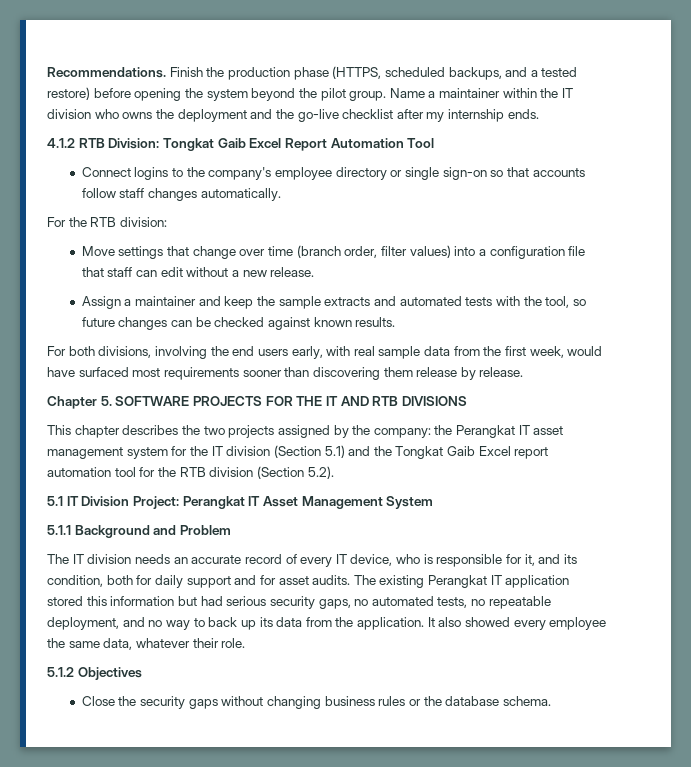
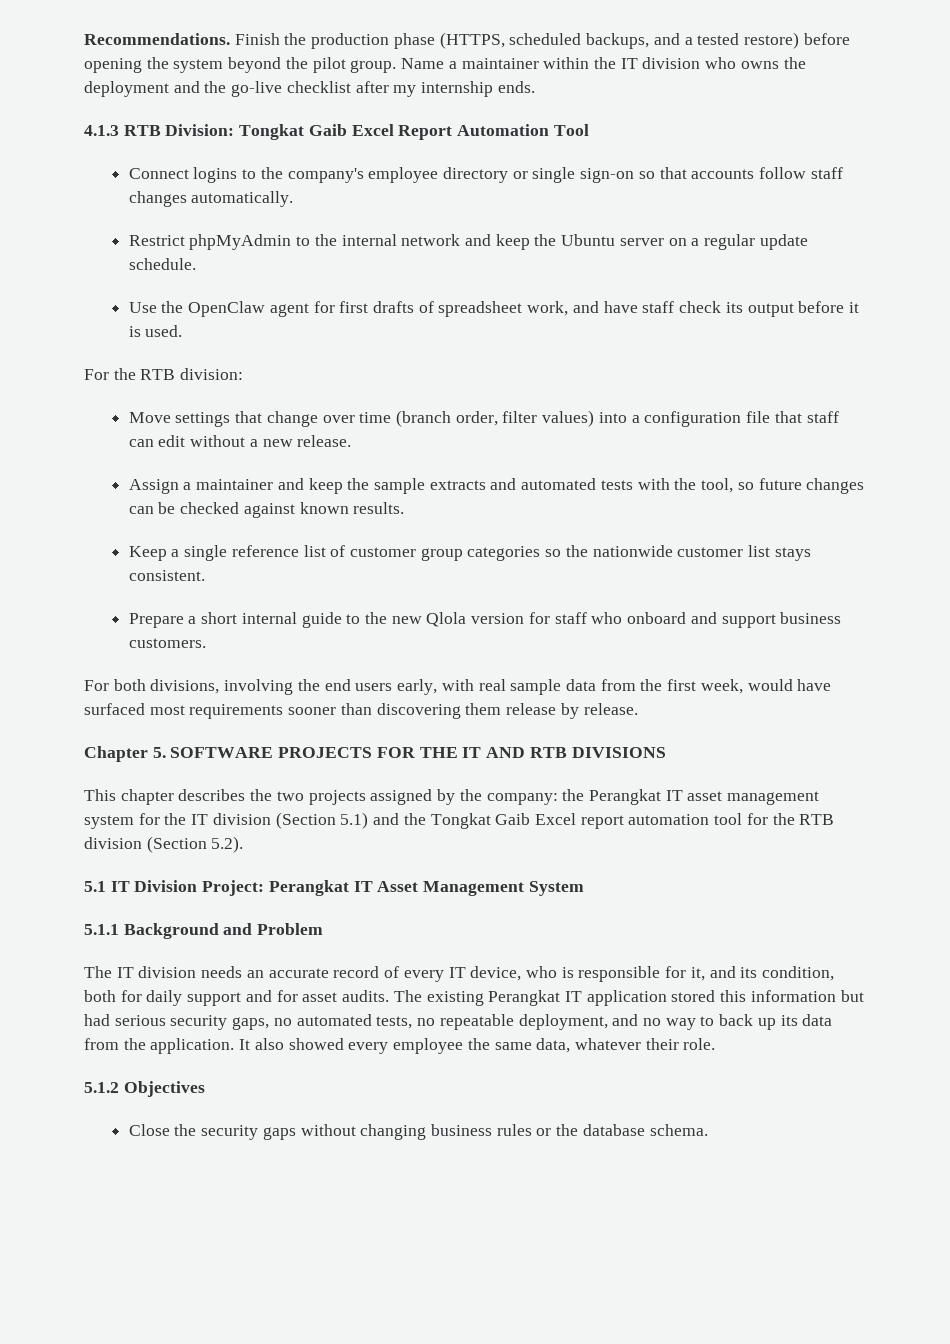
- 4.1.2 RTB Division: Tongkat Gaib Excel Report Automation Tool
+ 4.1.3 RTB Division: Tongkat Gaib Excel Report Automation Tool
+ Restrict phpMyAdmin to the internal network and keep the Ubuntu server on a regular update schedule.
+ Use the OpenClaw agent for first drafts of spreadsheet work, and have staff check its output before it is used.
+ Keep a single reference list of customer group categories so the nationwide customer list stays consistent.
+ Prepare a short internal guide to the new Qlola version for staff who onboard and support business customers.

